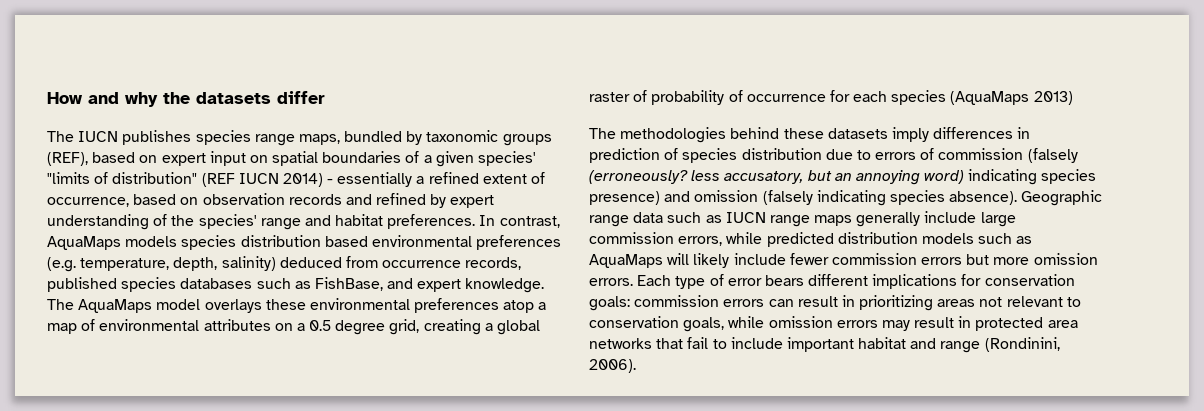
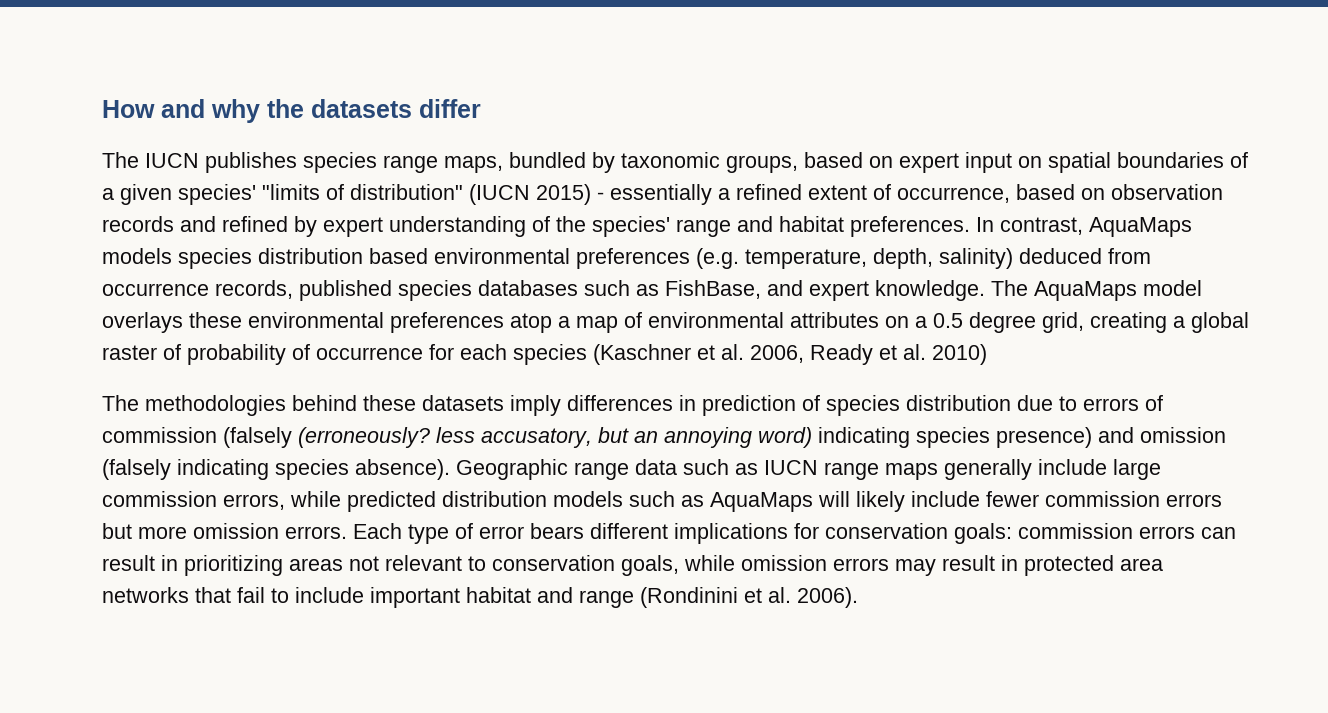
- The IUCN publishes species range maps, bundled by taxonomic groups (REF), based on expert input on spatial boundaries of a given species' "limits of distribution" (REF IUCN 2014) - essentially a refined extent of occurrence, based on observation records and refined by expert understanding of the species' range and habitat preferences.
+ The IUCN publishes species range maps, bundled by taxonomic groups, based on expert input on spatial boundaries of a given species' "limits of distribution" (IUCN 2015) - essentially a refined extent of occurrence, based on observation records and refined by expert understanding of the species' range and habitat preferences.
- The AquaMaps model overlays these environmental preferences atop a map of environmental attributes on a 0.5 degree grid, creating a global raster of probability of occurrence for each species (AquaMaps 2013)
+ The AquaMaps model overlays these environmental preferences atop a map of environmental attributes on a 0.5 degree grid, creating a global raster of probability of occurrence for each species (Kaschner et al. 2006, Ready et al. 2010)
- Each type of error bears different implications for conservation goals: commission errors can result in prioritizing areas not relevant to conservation goals, while omission errors may result in protected area networks that fail to include important habitat and range (Rondinini, 2006).
+ Each type of error bears different implications for conservation goals: commission errors can result in prioritizing areas not relevant to conservation goals, while omission errors may result in protected area networks that fail to include important habitat and range (Rondinini et al. 2006).

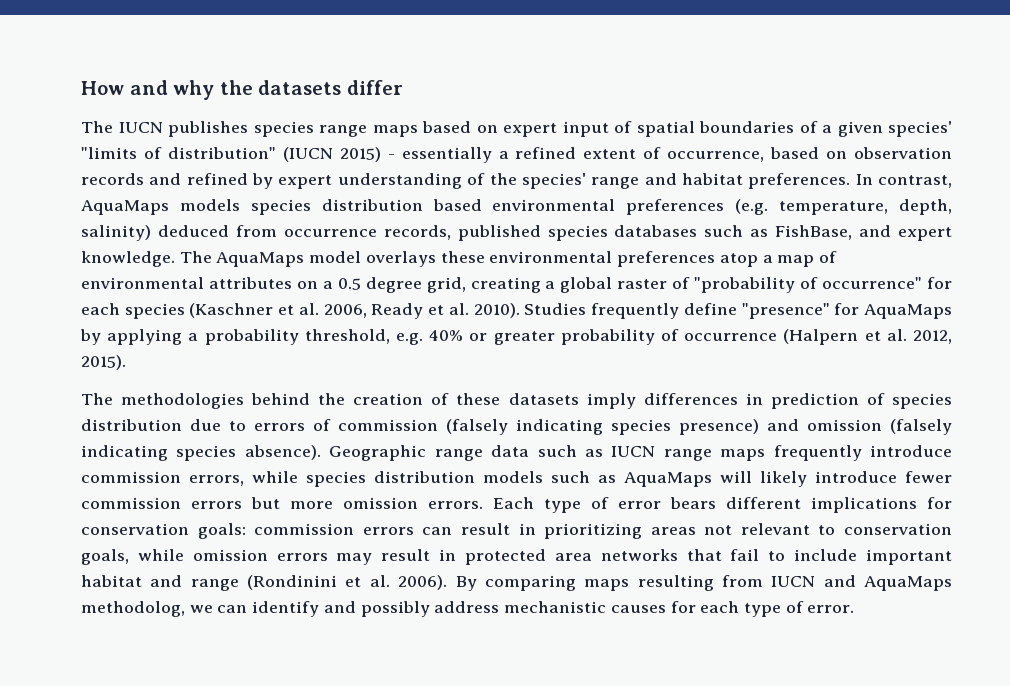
- The IUCN publishes species range maps, bundled by taxonomic groups, based on expert input on spatial boundaries of a given species' "limits of distribution" (IUCN 2015) - essentially a refined extent of occurrence, based on observation records and refined by expert understanding of the species' range and habitat preferences.
+ The IUCN publishes species range maps based on expert input of spatial boundaries of a given species' "limits of distribution" (IUCN 2015) - essentially a refined extent of occurrence, based on observation records and refined by expert understanding of the species' range and habitat preferences.
- The AquaMaps model overlays these environmental preferences atop a map of environmental attributes on a 0.5 degree grid, creating a global raster of probability of occurrence for each species (Kaschner et al. 2006, Ready et al. 2010)
+ The AquaMaps model overlays these environmental preferences atop a map of environmental attributes on a 0.5 degree grid, creating a global raster of "probability of occurrence" for each species (Kaschner et al. 2006, Ready et al. 2010). Studies frequently define "presence" for AquaMaps by applying a probability threshold, e.g. 40% or greater probability of occurrence (Halpern et al. 2012, 2015).
- The methodologies behind these datasets imply differences in prediction of species distribution due to errors of commission (falsely (erroneously? less accusatory, but an annoying word) indicating species presence) and omission (falsely indicating species absence).
+ The methodologies behind the creation of these datasets imply differences in prediction of species distribution due to errors of commission (falsely indicating species presence) and omission (falsely indicating species absence).
- Geographic range data such as IUCN range maps generally include large commission errors, while predicted distribution models such as AquaMaps will likely include fewer commission errors but more omission errors.
+ Geographic range data such as IUCN range maps frequently introduce commission errors, while species distribution models such as AquaMaps will likely introduce fewer commission errors but more omission errors.
+ By comparing maps resulting from IUCN and AquaMaps methodolog, we can identify and possibly address mechanistic causes for each type of error.

